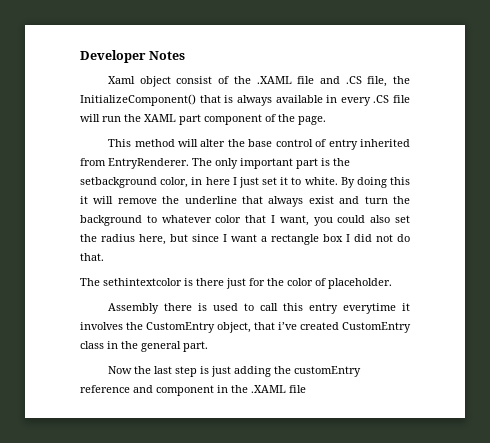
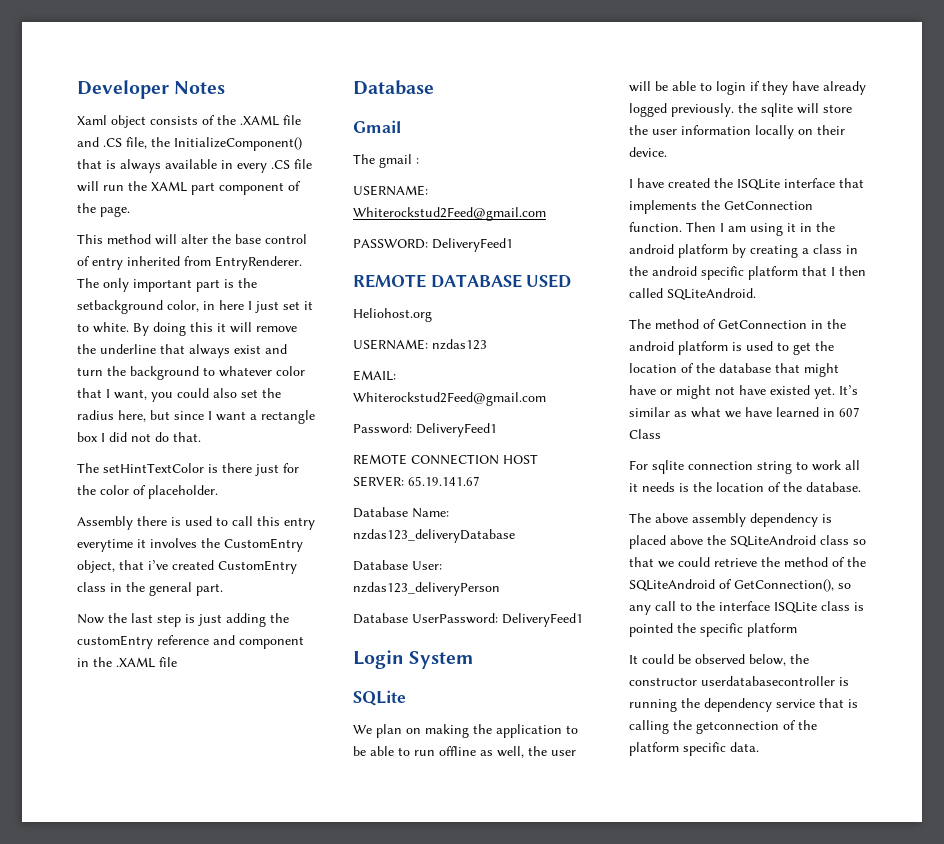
- Xaml object consist of the .XAML file and .CS file, the InitializeComponent() that is always available in every .CS file will run the XAML part component of the page.
+ Xaml object consists of the .XAML file and .CS file, the InitializeComponent() that is always available in every .CS file will run the XAML part component of the page.
- The sethintextcolor is there just for the color of placeholder.
+ The setHintTextColor is there just for the color of placeholder.
  Now the last step is just adding the customEntry reference and component in the .XAML file
+ Database
+ Gmail
+ The gmail :
+ USERNAME: Whiterockstud2Feed@gmail.com
+ PASSWORD: DeliveryFeed1
+ REMOTE DATABASE USED
+ Heliohost.org
+ USERNAME: nzdas123
+ EMAIL: Whiterockstud2Feed@gmail.com
+ Password: DeliveryFeed1
+ REMOTE CONNECTION HOST SERVER: 65.19.141.67
+ Database Name: nzdas123_deliveryDatabase
+ Database User: nzdas123_deliveryPerson
+ Database UserPassword: DeliveryFeed1
+ Login System
+ SQLite
+ We plan on making the application to be able to run offline as well, the user will be able to login if they have already logged previously. the sqlite will store the user information locally on their device.
+ I have created the ISQLite interface that implements the GetConnection function. Then I am using it in the android platform by creating a class in the android specific platform that I then called SQLiteAndroid.
+ The method of GetConnection in the android platform is used to get the location of the database that might have or might not have existed yet. It’s similar as what we have learned in 607 Class
+ For sqlite connection string to work all it needs is the location of the database.
+ The above assembly dependency is placed above the SQLiteAndroid class so that we could retrieve the method of the SQLiteAndroid of GetConnection(), so any call to the interface ISQLite class is pointed the specific platform
+ It could be observed below, the constructor userdatabasecontroller is running the dependency service that is calling the getconnection of the platform specific data.

